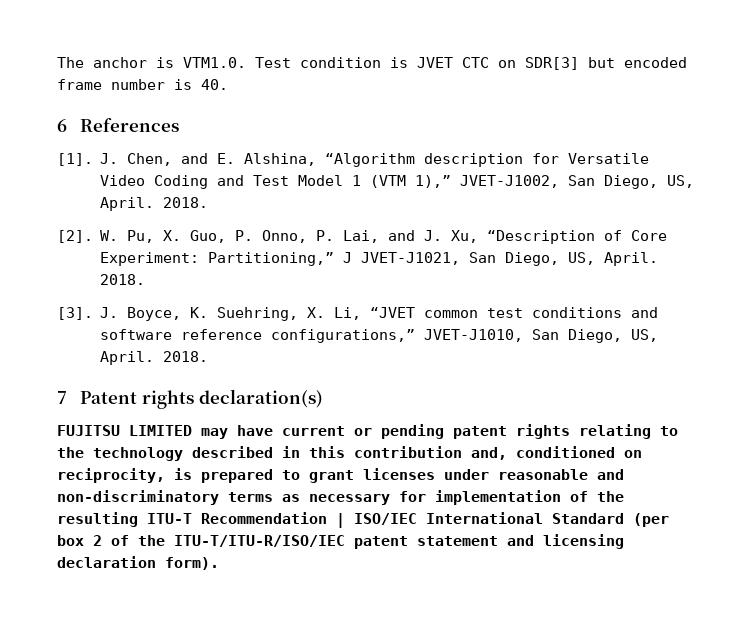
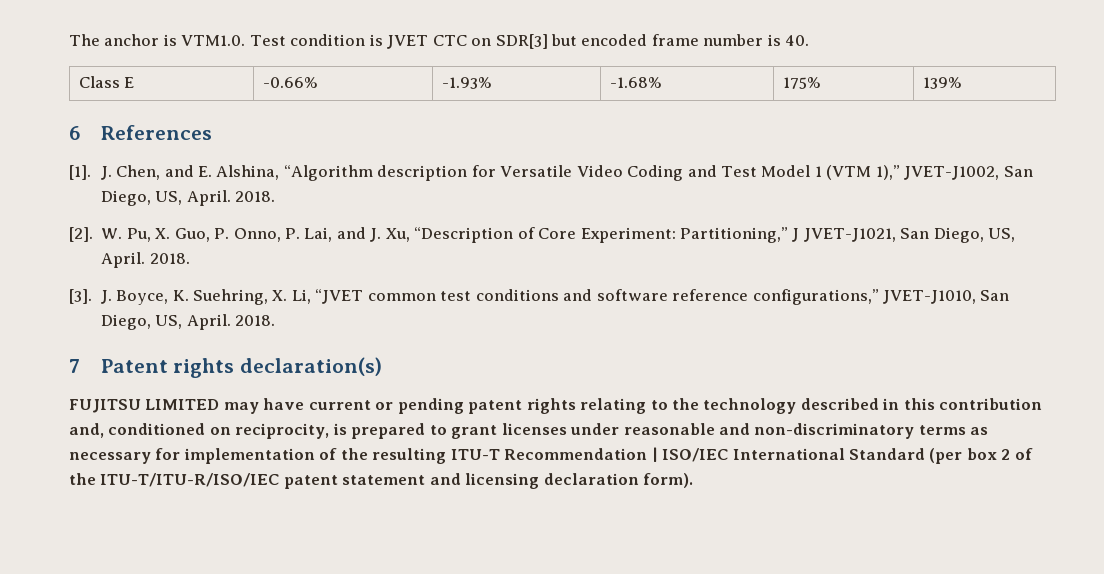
+ Class E | -0.66% | -1.93% | -1.68% | 175% | 139%

